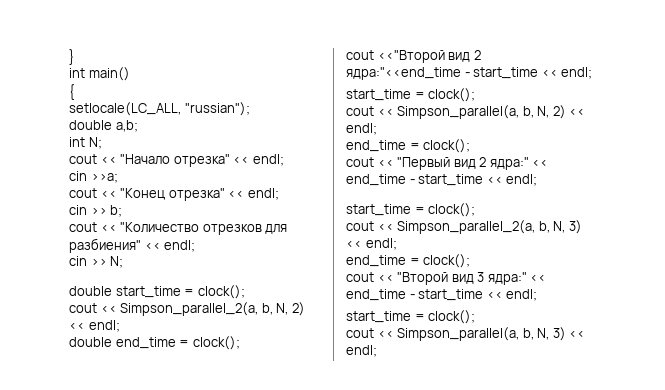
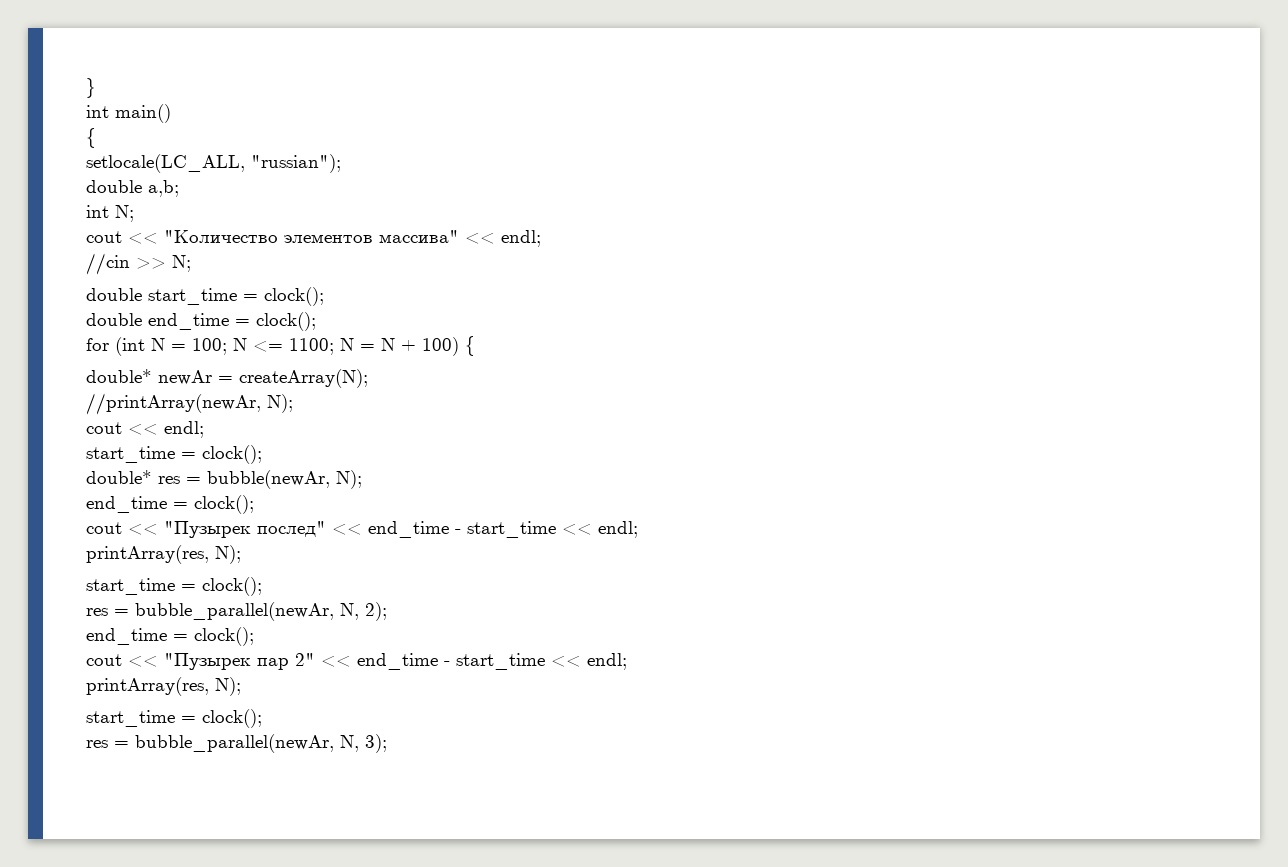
- cout << "Начало отрезка" << endl;
- cin >>a;
- cout << "Конец отрезка" << endl;
- cin >> b;
- cout << "Количество отрезков для разбиения" << endl;
- cin >> N;
+ cout << "Количество элементов массива" << endl;
+ //cin >> N;
- cout << Simpson_parallel_2(a, b, N, 2) << endl;
  double end_time = clock();
- cout <<"Второй вид 2 ядра:"<<end_time - start_time << endl;
+ for (int N = 100; N <= 1100; N = N + 100) {
+ double* newAr = createArray(N);
+ //printArray(newAr, N);
+ cout << endl;
  start_time = clock();
- cout << Simpson_parallel(a, b, N, 2) << endl;
+ double* res = bubble(newAr, N);
  end_time = clock();
- cout << "Первый вид 2 ядра:" << end_time - start_time << endl;
+ cout << "Пузырек послед" << end_time - start_time << endl;
+ printArray(res, N);
  start_time = clock();
- cout << Simpson_parallel_2(a, b, N, 3) << endl;
+ res = bubble_parallel(newAr, N, 2);
  end_time = clock();
- cout << "Второй вид 3 ядра:" << end_time - start_time << endl;
+ cout << "Пузырек пар 2" << end_time - start_time << endl;
+ printArray(res, N);
  start_time = clock();
- cout << Simpson_parallel(a, b, N, 3) << endl;
+ res = bubble_parallel(newAr, N, 3);

